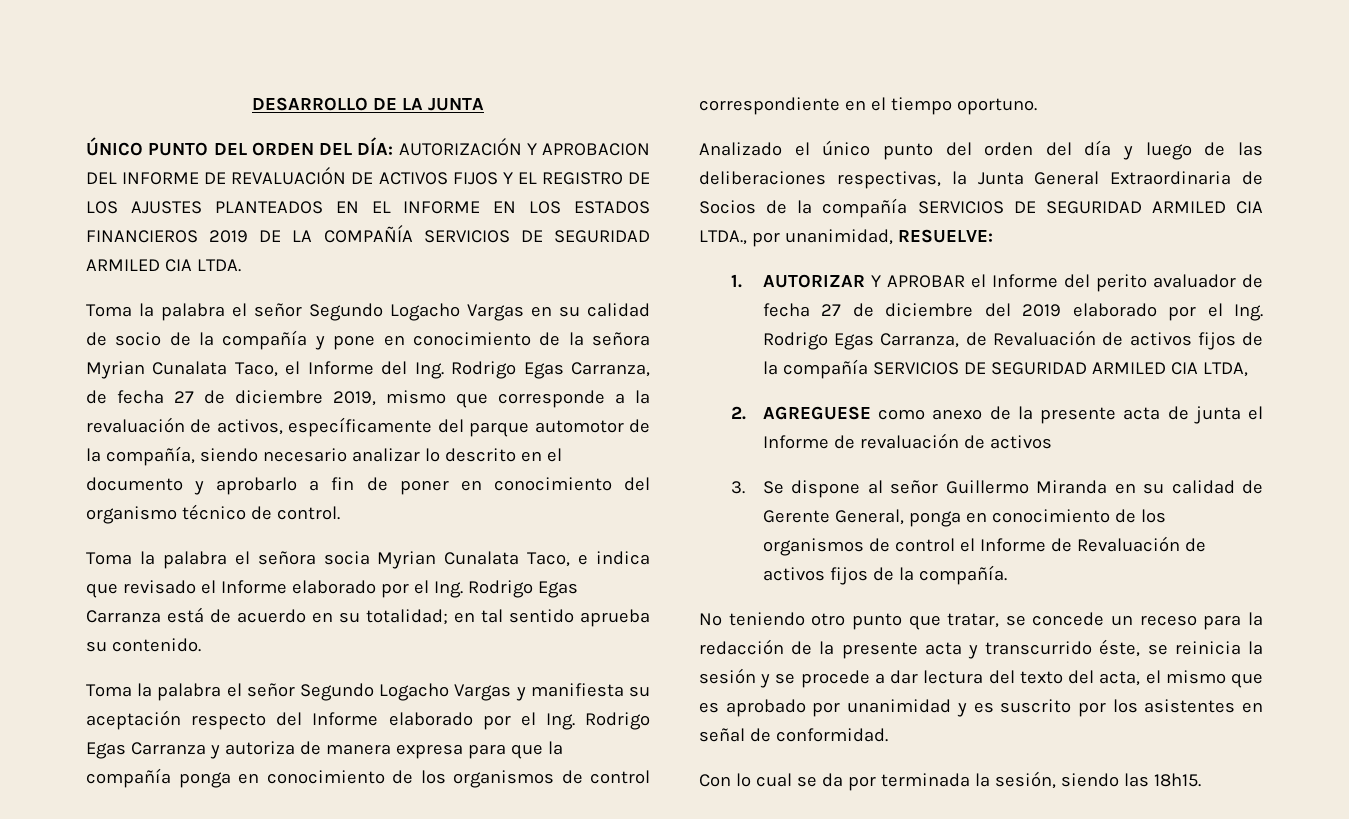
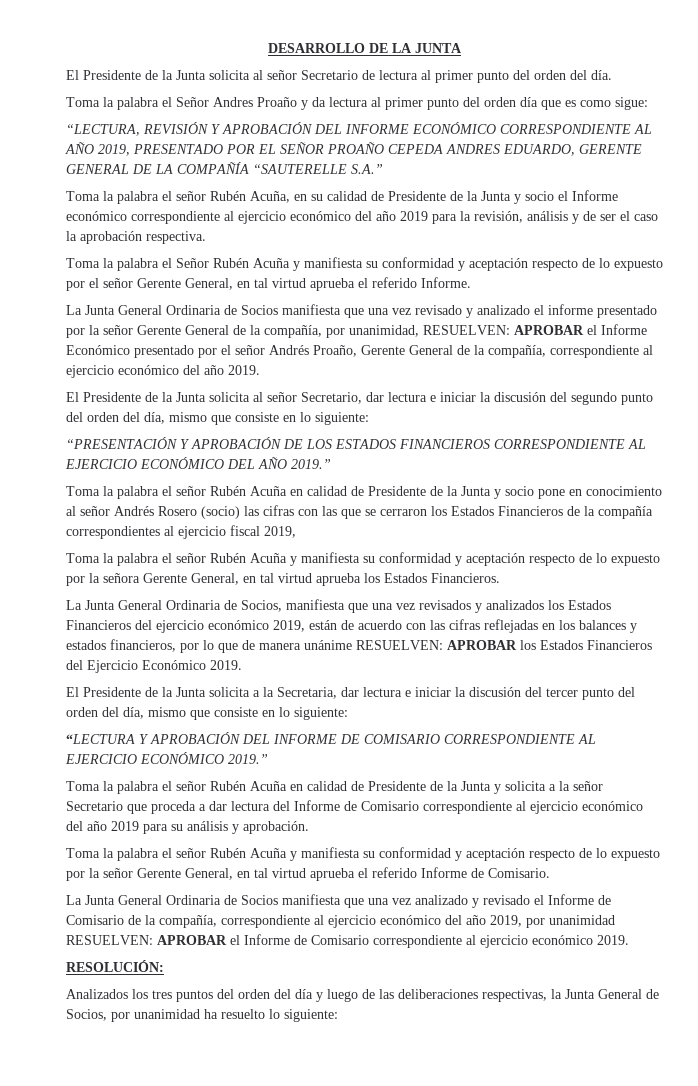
- ÚNICO PUNTO DEL ORDEN DEL DÍA: AUTORIZACIÓN Y APROBACION DEL INFORME DE REVALUACIÓN DE ACTIVOS FIJOS Y EL REGISTRO DE LOS AJUSTES PLANTEADOS EN EL INFORME EN LOS ESTADOS FINANCIEROS 2019 DE LA COMPAÑÍA SERVICIOS DE SEGURIDAD ARMILED CIA LTDA.
- Toma la palabra el señor Segundo Logacho Vargas en su calidad de socio de la compañía y pone en conocimiento de la señora Myrian Cunalata Taco, el Informe del Ing. Rodrigo Egas Carranza, de fecha 27 de diciembre 2019, mismo que corresponde a la revaluación de activos, específicamente del parque automotor de la compañía, siendo necesario analizar lo descrito en el documento y aprobarlo a fin de poner en conocimiento del organismo técnico de control.
- Toma la palabra el señora socia Myrian Cunalata Taco, e indica que revisado el Informe elaborado por el Ing. Rodrigo Egas Carranza está de acuerdo en su totalidad; en tal sentido aprueba su contenido.
- Toma la palabra el señor Segundo Logacho Vargas y manifiesta su aceptación respecto del Informe elaborado por el Ing. Rodrigo Egas Carranza y autoriza de manera expresa para que la compañía ponga en conocimiento de los organismos de control correspondiente en el tiempo oportuno.
- Analizado el único punto del orden del día y luego de las deliberaciones respectivas, la Junta General Extraordinaria de Socios de la compañía SERVICIOS DE SEGURIDAD ARMILED CIA LTDA., por unanimidad, RESUELVE:
- 1. AUTORIZAR Y APROBAR el Informe del perito avaluador de fecha 27 de diciembre del 2019 elaborado por el Ing. Rodrigo Egas Carranza, de Revaluación de activos fijos de la compañía SERVICIOS DE SEGURIDAD ARMILED CIA LTDA,
- 2. AGREGUESE como anexo de la presente acta de junta el Informe de revaluación de activos
- 3. Se dispone al señor Guillermo Miranda en su calidad de Gerente General, ponga en conocimiento de los organismos de control el Informe de Revaluación de activos fijos de la compañía.
- No teniendo otro punto que tratar, se concede un receso para la redacción de la presente acta y transcurrido éste, se reinicia la sesión y se procede a dar lectura del texto del acta, el mismo que es aprobado por unanimidad y es suscrito por los asistentes en señal de conformidad.
- Con lo cual se da por terminada la sesión, siendo las 18h15.
+ El Presidente de la Junta solicita al señor Secretario de lectura al primer punto del orden del día.
+ Toma la palabra el Señor Andres Proaño y da lectura al primer punto del orden día que es como sigue:
+ “LECTURA, REVISIÓN Y APROBACIÓN DEL INFORME ECONÓMICO CORRESPONDIENTE AL AÑO 2019, PRESENTADO POR EL SEÑOR PROAÑO CEPEDA ANDRES EDUARDO, GERENTE GENERAL DE LA COMPAÑÍA “SAUTERELLE S.A.”
+ Toma la palabra el señor Rubén Acuña, en su calidad de Presidente de la Junta y socio el Informe económico correspondiente al ejercicio económico del año 2019 para la revisión, análisis y de ser el caso la aprobación respectiva.
+ Toma la palabra el Señor Rubén Acuña y manifiesta su conformidad y aceptación respecto de lo expuesto por el señor Gerente General, en tal virtud aprueba el referido Informe.
+ La Junta General Ordinaria de Socios manifiesta que una vez revisado y analizado el informe presentado por la señor Gerente General de la compañía, por unanimidad, RESUELVEN: APROBAR el Informe Económico presentado por el señor Andrés Proaño, Gerente General de la compañía, correspondiente al ejercicio económico del año 2019.
+ El Presidente de la Junta solicita al señor Secretario, dar lectura e iniciar la discusión del segundo punto del orden del día, mismo que consiste en lo siguiente:
+ “PRESENTACIÓN Y APROBACIÓN DE LOS ESTADOS FINANCIEROS CORRESPONDIENTE AL EJERCICIO ECONÓMICO DEL AÑO 2019.”
+ Toma la palabra el señor Rubén Acuña en calidad de Presidente de la Junta y socio pone en conocimiento al señor Andrés Rosero (socio) las cifras con las que se cerraron los Estados Financieros de la compañía correspondientes al ejercicio fiscal 2019,
+ Toma la palabra el señor Rubén Acuña y manifiesta su conformidad y aceptación respecto de lo expuesto por la señora Gerente General, en tal virtud aprueba los Estados Financieros.
+ La Junta General Ordinaria de Socios, manifiesta que una vez revisados y analizados los Estados Financieros del ejercicio económico 2019, están de acuerdo con las cifras reflejadas en los balances y estados financieros, por lo que de manera unánime RESUELVEN: APROBAR los Estados Financieros del Ejercicio Económico 2019.
+ El Presidente de la Junta solicita a la Secretaria, dar lectura e iniciar la discusión del tercer punto del orden del día, mismo que consiste en lo siguiente:
+ “LECTURA Y APROBACIÓN DEL INFORME DE COMISARIO CORRESPONDIENTE AL EJERCICIO ECONÓMICO 2019.”
+ Toma la palabra el señor Rubén Acuña en calidad de Presidente de la Junta y solicita a la señor Secretario que proceda a dar lectura del Informe de Comisario correspondiente al ejercicio económico del año 2019 para su análisis y aprobación.
+ Toma la palabra el señor Rubén Acuña y manifiesta su conformidad y aceptación respecto de lo expuesto por la señor Gerente General, en tal virtud aprueba el referido Informe de Comisario.
+ La Junta General Ordinaria de Socios manifiesta que una vez analizado y revisado el Informe de Comisario de la compañía, correspondiente al ejercicio económico del año 2019, por unanimidad RESUELVEN: APROBAR el Informe de Comisario correspondiente al ejercicio económico 2019.
+ RESOLUCIÓN:
+ Analizados los tres puntos del orden del día y luego de las deliberaciones respectivas, la Junta General de Socios, por unanimidad ha resuelto lo siguiente:

